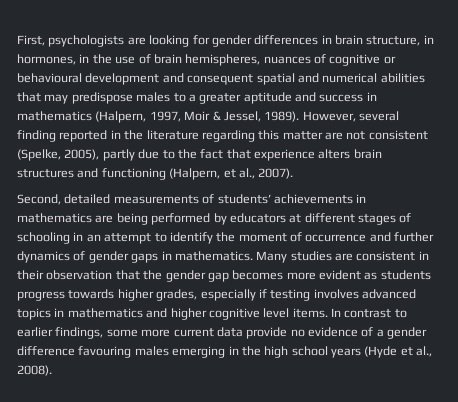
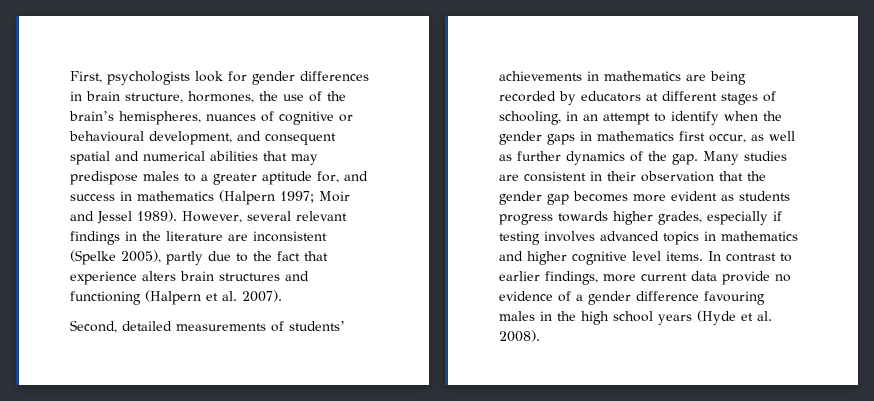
- First, psychologists are looking for gender differences in brain structure, in hormones, in the use of brain hemispheres, nuances of cognitive or behavioural development and consequent spatial and numerical abilities that may predispose males to a greater aptitude and success in mathematics (Halpern, 1997, Moir & Jessel, 1989).
+ First, psychologists look for gender differences in brain structure, hormones, the use of the brain’s hemispheres, nuances of cognitive or behavioural development, and consequent spatial and numerical abilities that may predispose males to a greater aptitude for, and success in mathematics (Halpern 1997; Moir and Jessel 1989).
- However, several finding reported in the literature regarding this matter are not consistent (Spelke, 2005), partly due to the fact that experience alters brain structures and functioning (Halpern, et al., 2007).
+ However, several relevant findings in the literature are inconsistent (Spelke 2005), partly due to the fact that experience alters brain structures and functioning (Halpern et al. 2007).
- Second, detailed measurements of students’ achievements in mathematics are being performed by educators at different stages of schooling in an attempt to identify the moment of occurrence and further dynamics of gender gaps in mathematics.
+ Second, detailed measurements of students’ achievements in mathematics are being recorded by educators at different stages of schooling, in an attempt to identify when the gender gaps in mathematics first occur, as well as further dynamics of the gap.
- In contrast to earlier findings, some more current data provide no evidence of a gender difference favouring males emerging in the high school years (Hyde et al., 2008).
+ In contrast to earlier findings, more current data provide no evidence of a gender difference favouring males in the high school years (Hyde et al. 2008).

